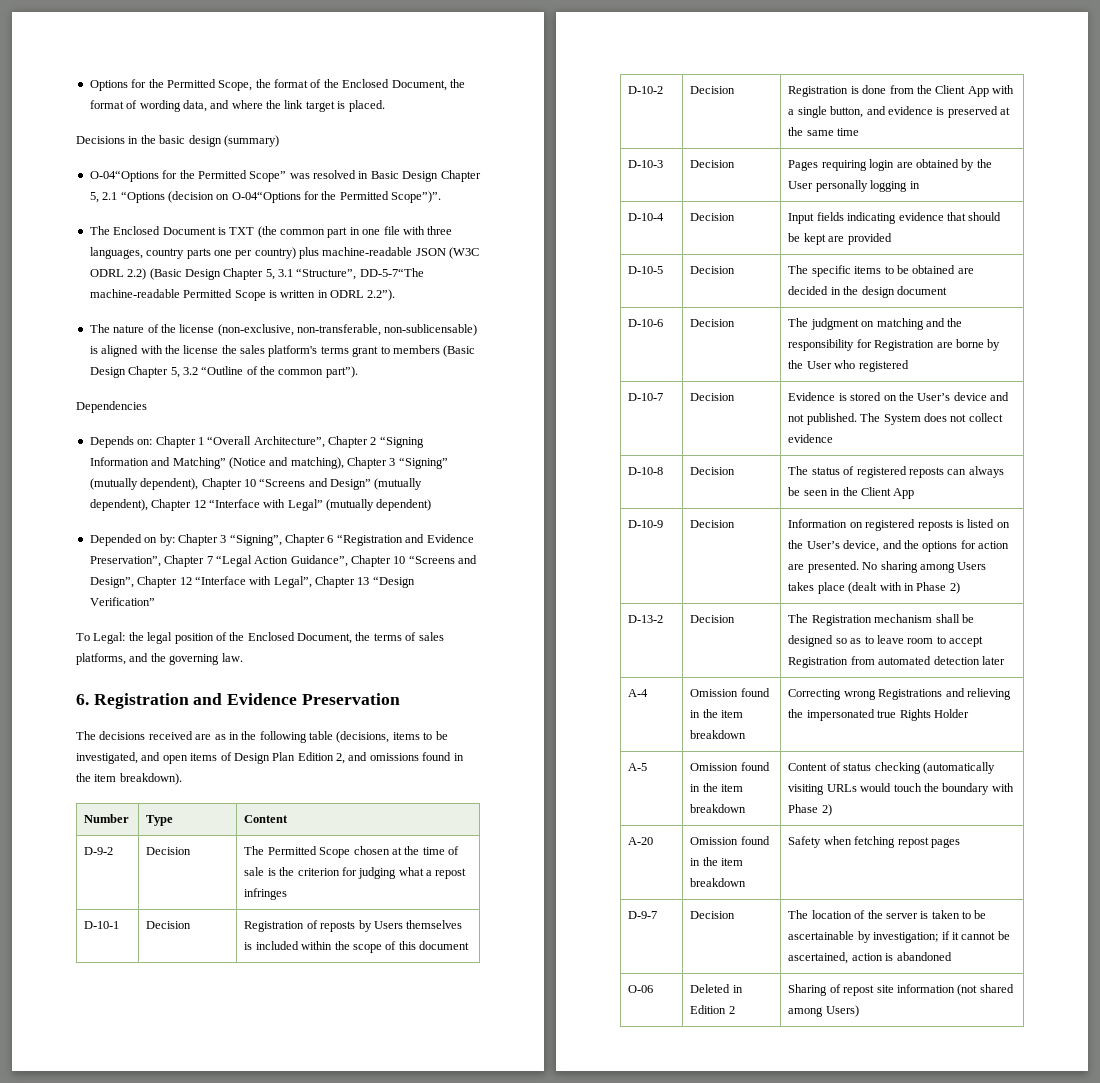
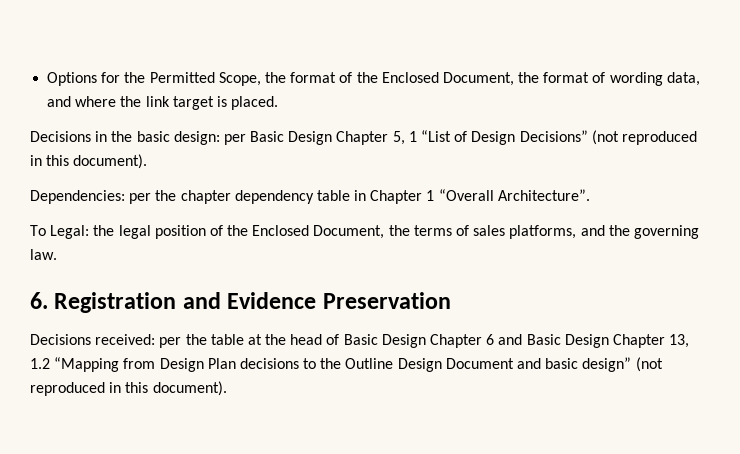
- Decisions in the basic design (summary)
- O-04“Options for the Permitted Scope” was resolved in Basic Design Chapter 5, 2.1 “Options (decision on O-04“Options for the Permitted Scope”)”.
- The Enclosed Document is TXT (the common part in one file with three languages, country parts one per country) plus machine-readable JSON (W3C ODRL 2.2) (Basic Design Chapter 5, 3.1 “Structure”, DD-5-7“The machine-readable Permitted Scope is written in ODRL 2.2”).
- The nature of the license (non-exclusive, non-transferable, non-sublicensable) is aligned with the license the sales platform's terms grant to members (Basic Design Chapter 5, 3.2 “Outline of the common part”).
- Dependencies
- Depends on: Chapter 1 “Overall Architecture”, Chapter 2 “Signing Information and Matching” (Notice and matching), Chapter 3 “Signing” (mutually dependent), Chapter 10 “Screens and Design” (mutually dependent), Chapter 12 “Interface with Legal” (mutually dependent)
- Depended on by: Chapter 3 “Signing”, Chapter 6 “Registration and Evidence Preservation”, Chapter 7 “Legal Action Guidance”, Chapter 10 “Screens and Design”, Chapter 12 “Interface with Legal”, Chapter 13 “Design Verification”
+ Decisions in the basic design: per Basic Design Chapter 5, 1 “List of Design Decisions” (not reproduced in this document).
+ Dependencies: per the chapter dependency table in Chapter 1 “Overall Architecture”.
- The decisions received are as in the following table (decisions, items to be investigated, and open items of Design Plan Edition 2, and omissions found in the item breakdown).
- Number | Type | Content
- D-9-2 | Decision | The Permitted Scope chosen at the time of sale is the criterion for judging what a repost infringes
- D-10-1 | Decision | Registration of reposts by Users themselves is included within the scope of this document
- D-10-2 | Decision | Registration is done from the Client App with a single button, and evidence is preserved at the same time
- D-10-3 | Decision | Pages requiring login are obtained by the User personally logging in
- D-10-4 | Decision | Input fields indicating evidence that should be kept are provided
- D-10-5 | Decision | The specific items to be obtained are decided in the design document
- D-10-6 | Decision | The judgment on matching and the responsibility for Registration are borne by the User who registered
- D-10-7 | Decision | Evidence is stored on the User’s device and not published. The System does not collect evidence
- D-10-8 | Decision | The status of registered reposts can always be seen in the Client App
- D-10-9 | Decision | Information on registered reposts is listed on the User’s device, and the options for action are presented. No sharing among Users takes place (dealt with in Phase 2)
- D-13-2 | Decision | The Registration mechanism shall be designed so as to leave room to accept Registration from automated detection later
- A-4 | Omission found in the item breakdown | Correcting wrong Registrations and relieving the impersonated true Rights Holder
- A-5 | Omission found in the item breakdown | Content of status checking (automatically visiting URLs would touch the boundary with Phase 2)
- A-20 | Omission found in the item breakdown | Safety when fetching repost pages
- D-9-7 | Decision | The location of the server is taken to be ascertainable by investigation; if it cannot be ascertained, action is abandoned
- O-06 | Deleted in Edition 2 | Sharing of repost site information (not shared among Users)
+ Decisions received: per the table at the head of Basic Design Chapter 6 and Basic Design Chapter 13, 1.2 “Mapping from Design Plan decisions to the Outline Design Document and basic design” (not reproduced in this document).

